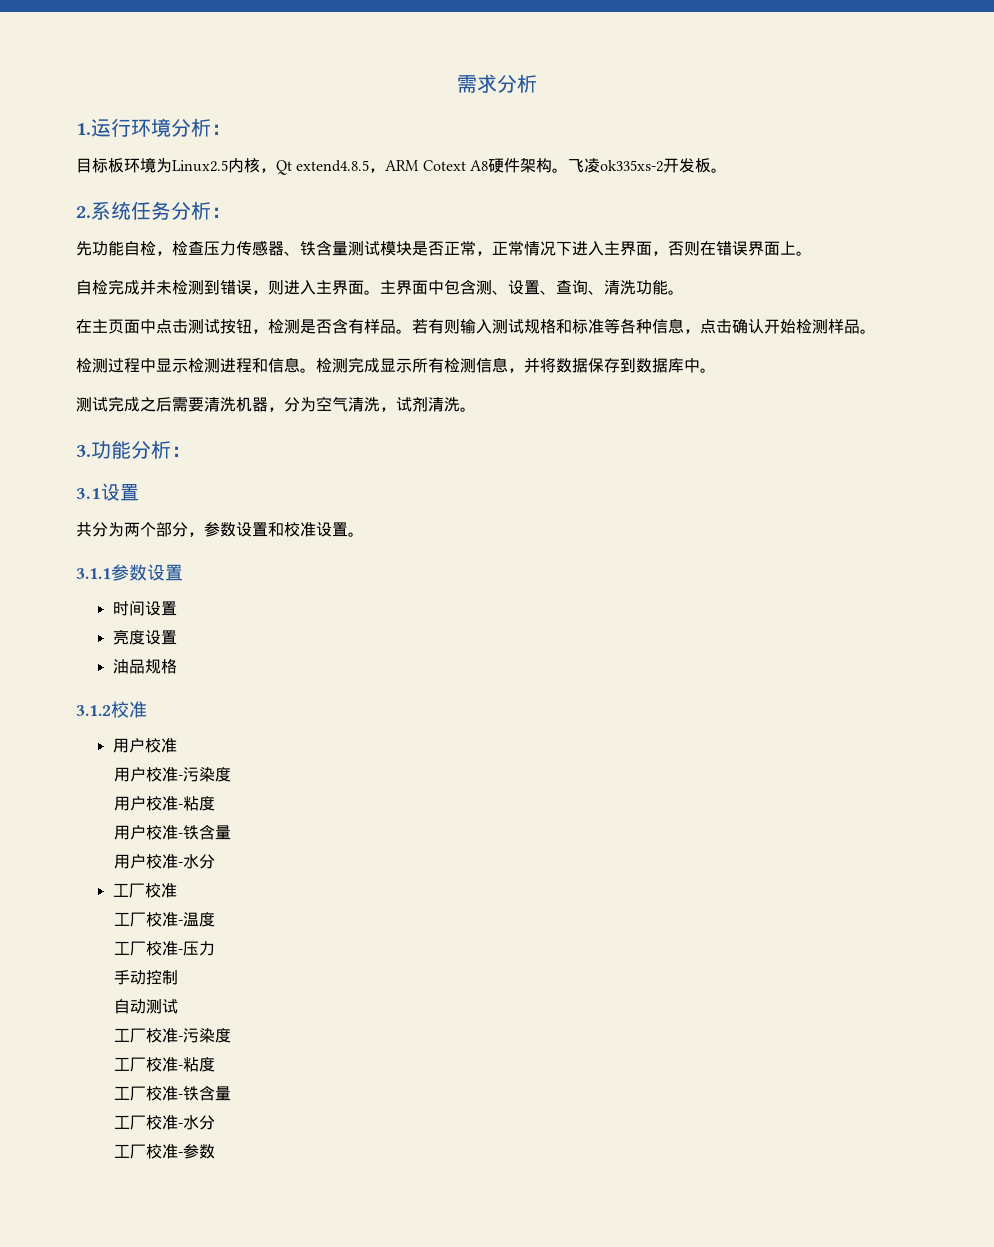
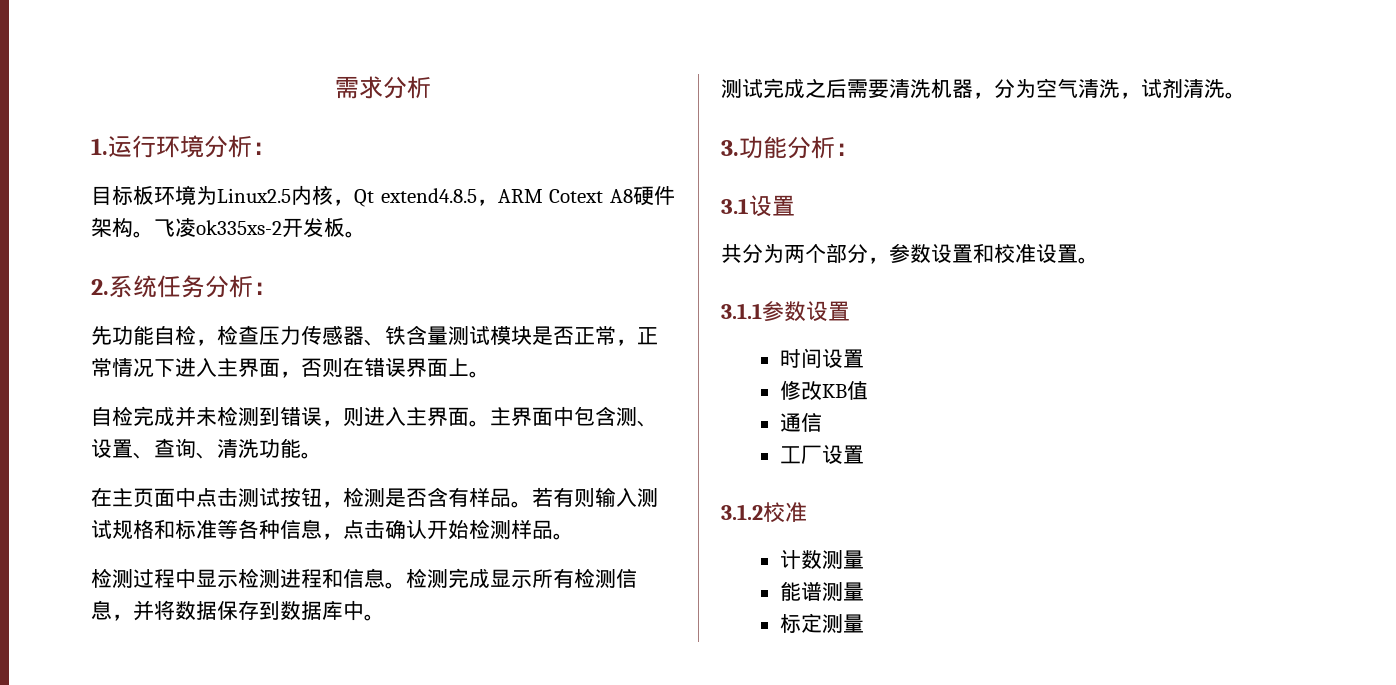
- 亮度设置
- 油品规格
+ 修改KB值
+ 通信
+ 工厂设置
  3.1.2校准
- 用户校准
- 用户校准-污染度
- 用户校准-粘度
- 用户校准-铁含量
- 用户校准-水分
- 工厂校准
- 工厂校准-温度
- 工厂校准-压力
- 手动控制
- 自动测试
- 工厂校准-污染度
- 工厂校准-粘度
- 工厂校准-铁含量
- 工厂校准-水分
- 工厂校准-参数
+ 计数测量
+ 能谱测量
+ 标定测量

